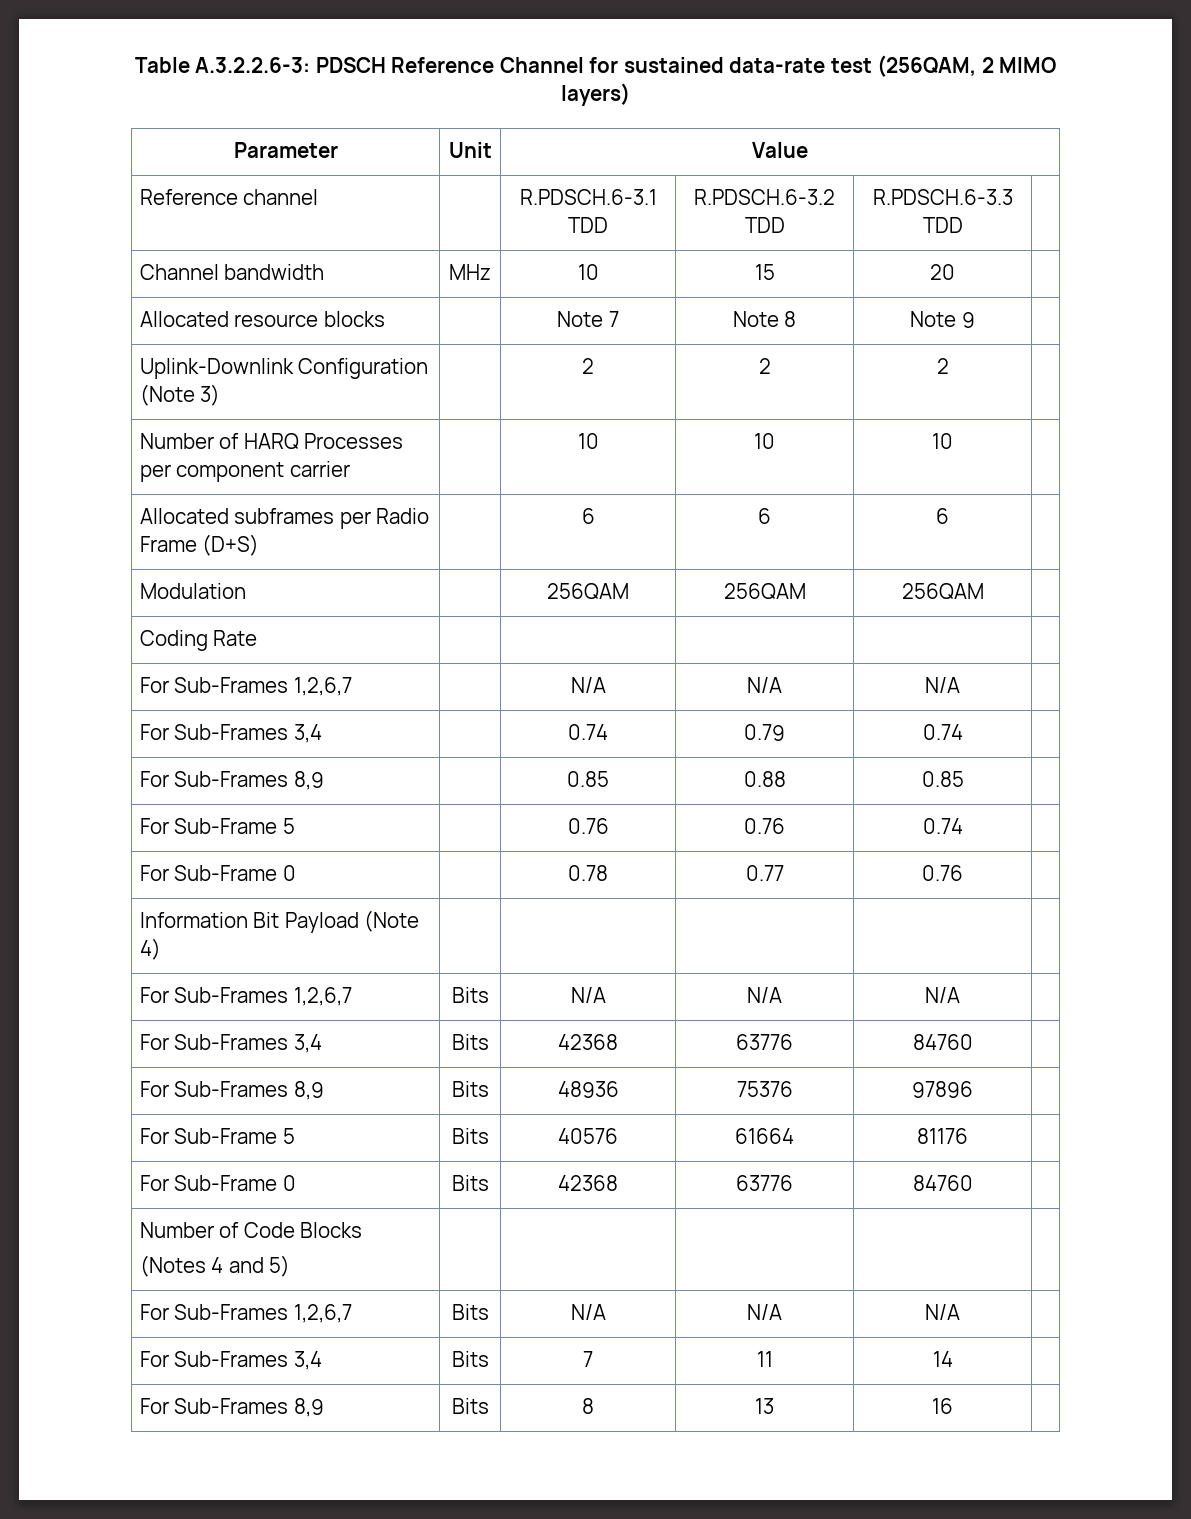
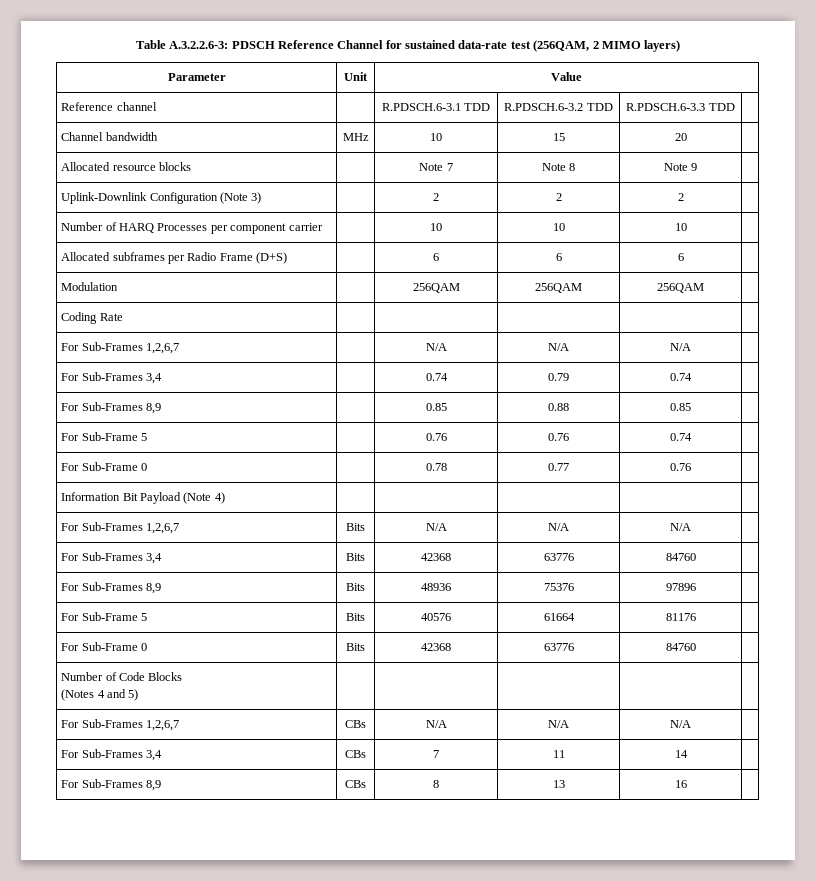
  Number of Code Blocks
  (Notes 4 and 5) | | | | |
- For Sub-Frames 1,2,6,7 | Bits | N/A | N/A | N/A |
- For Sub-Frames 3,4 | Bits | 7 | 11 | 14 |
+ For Sub-Frames 1,2,6,7 | CBs | N/A | N/A | N/A |
+ For Sub-Frames 3,4 | CBs | 7 | 11 | 14 |
- For Sub-Frames 8,9 | Bits | 8 | 13 | 16 |
+ For Sub-Frames 8,9 | CBs | 8 | 13 | 16 |

